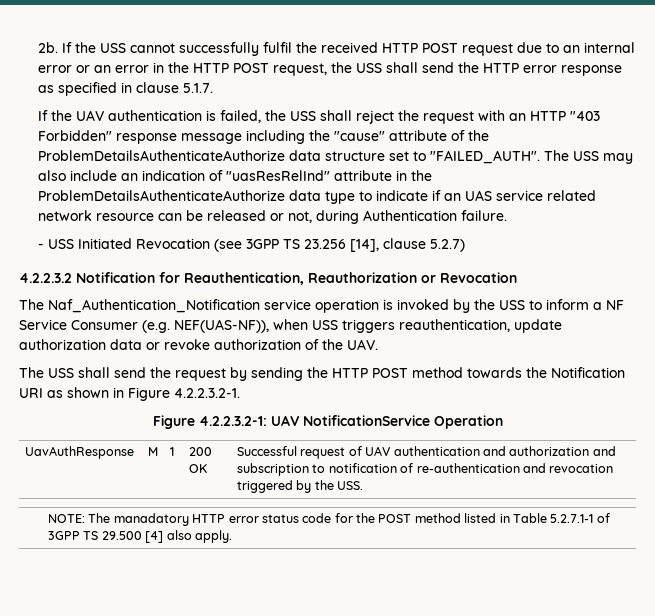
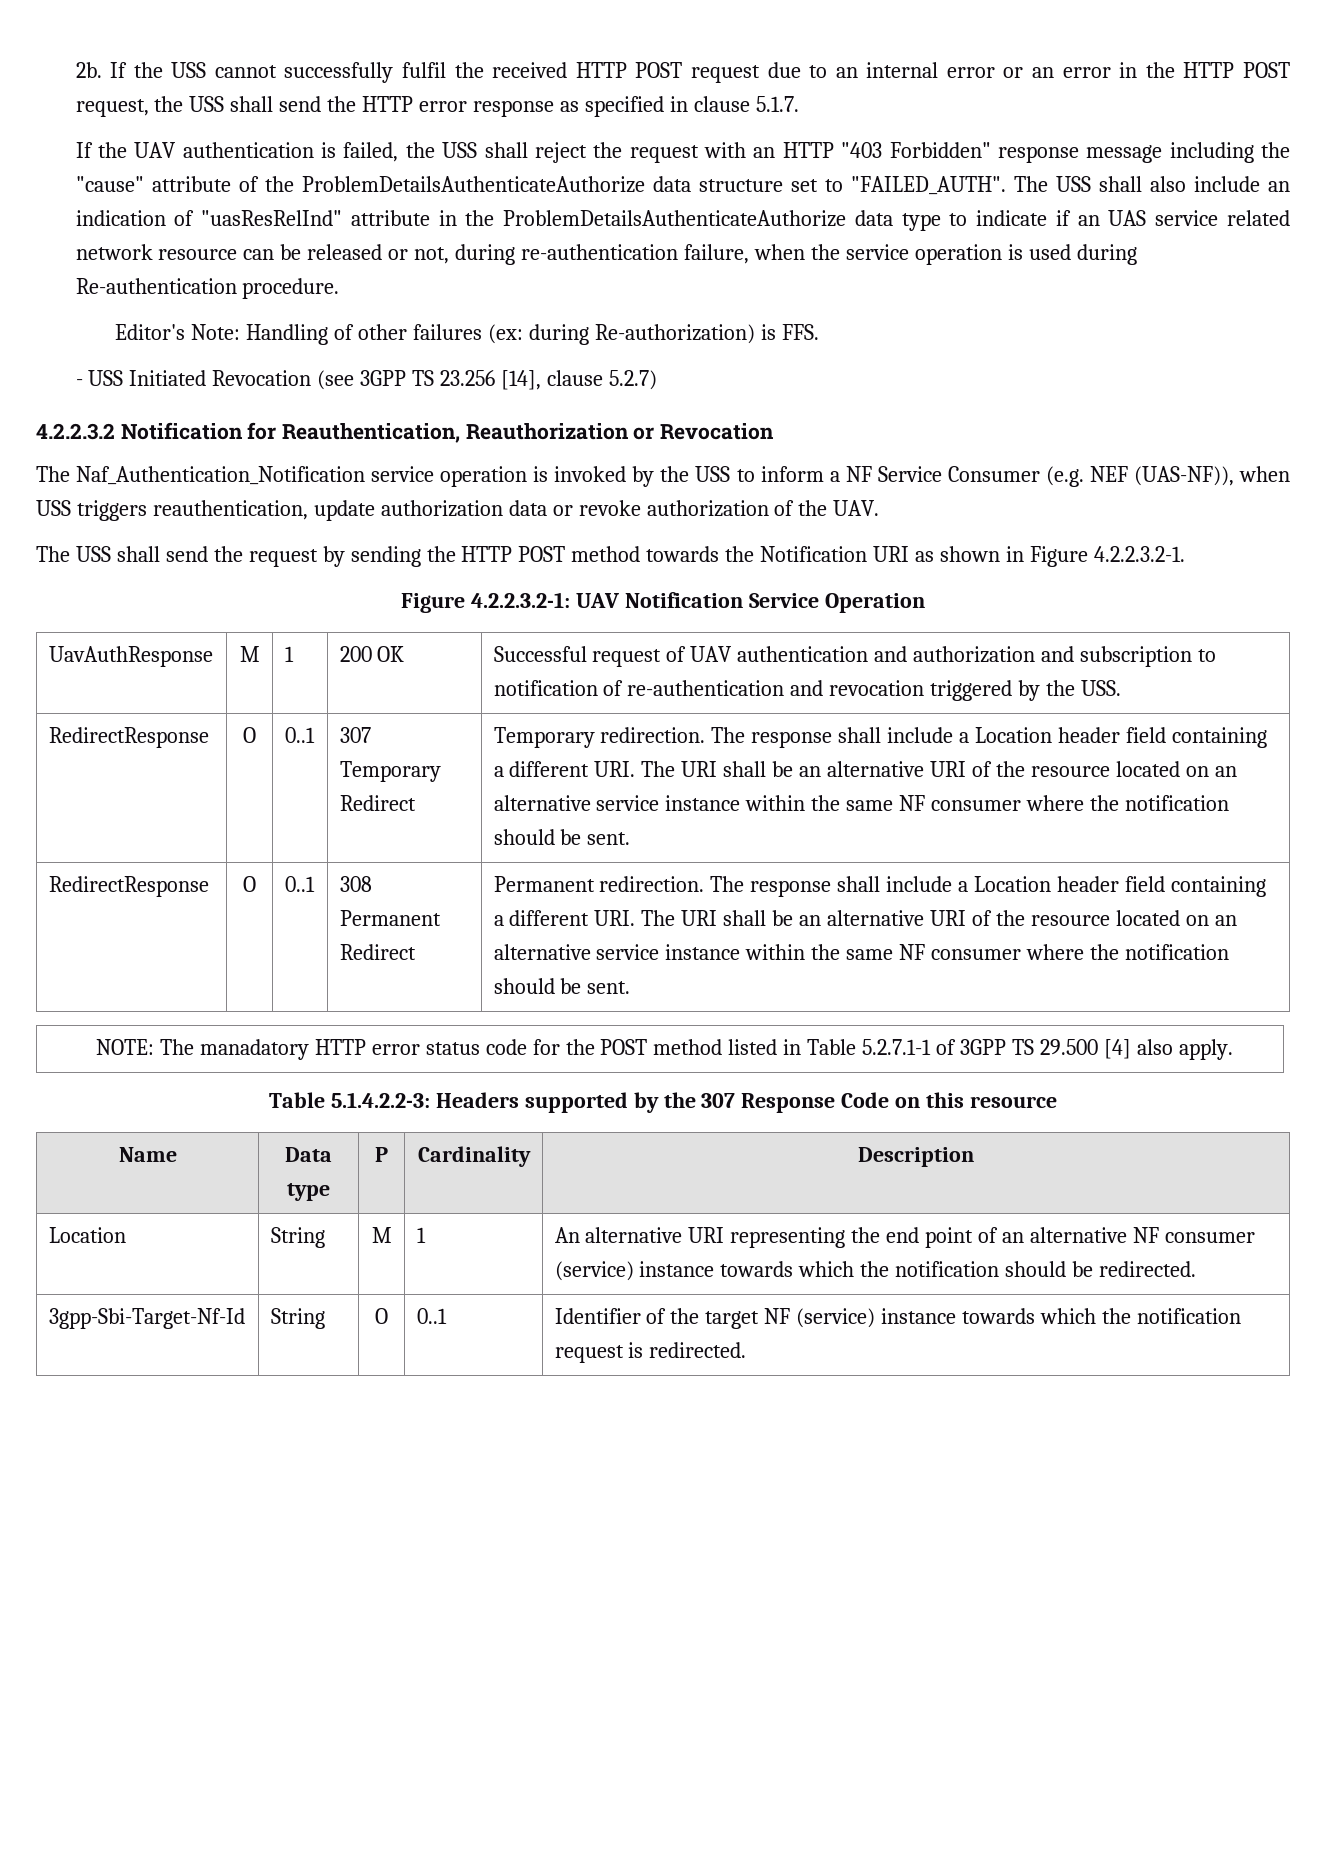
- The USS may also include an indication of "uasResRelInd" attribute in the ProblemDetailsAuthenticateAuthorize data type to indicate if an UAS service related network resource can be released or not, during Authentication failure.
+ The USS shall also include an indication of "uasResRelInd" attribute in the ProblemDetailsAuthenticateAuthorize data type to indicate if an UAS service related network resource can be released or not, during re-authentication failure, when the service operation is used during Re-authentication procedure.
+ Editor's Note: Handling of other failures (ex: during Re-authorization) is FFS.
- The Naf_Authentication_Notification service operation is invoked by the USS to inform a NF Service Consumer (e.g. NEF(UAS-NF)), when USS triggers reauthentication, update authorization data or revoke authorization of the UAV.
+ The Naf_Authentication_Notification service operation is invoked by the USS to inform a NF Service Consumer (e.g. NEF (UAS-NF)), when USS triggers reauthentication, update authorization data or revoke authorization of the UAV.
- Figure 4.2.2.3.2-1: UAV NotificationService Operation
+ Figure 4.2.2.3.2-1: UAV Notification Service Operation
+ RedirectResponse | O | 0..1 | 307 Temporary Redirect | Temporary redirection. The response shall include a Location header field containing a different URI. The URI shall be an alternative URI of the resource located on an alternative service instance within the same NF consumer where the notification should be sent.
+ RedirectResponse | O | 0..1 | 308 Permanent Redirect | Permanent redirection. The response shall include a Location header field containing a different URI. The URI shall be an alternative URI of the resource located on an alternative service instance within the same NF consumer where the notification should be sent.
+ Table 5.1.4.2.2-3: Headers supported by the 307 Response Code on this resource
+ Name | Data type | P | Cardinality | Description
+ Location | String | M | 1 | An alternative URI representing the end point of an alternative NF consumer (service) instance towards which the notification should be redirected.
+ 3gpp-Sbi-Target-Nf-Id | String | O | 0..1 | Identifier of the target NF (service) instance towards which the notification request is redirected.

